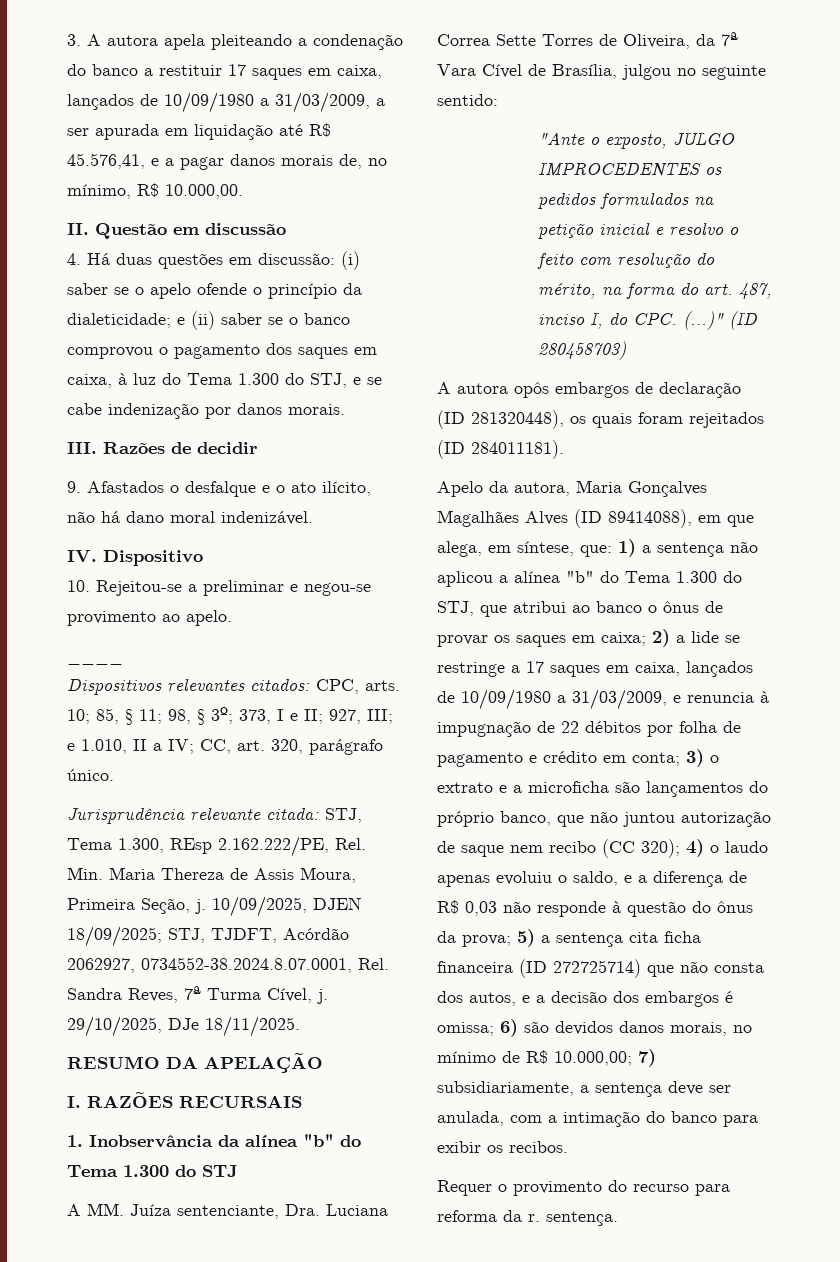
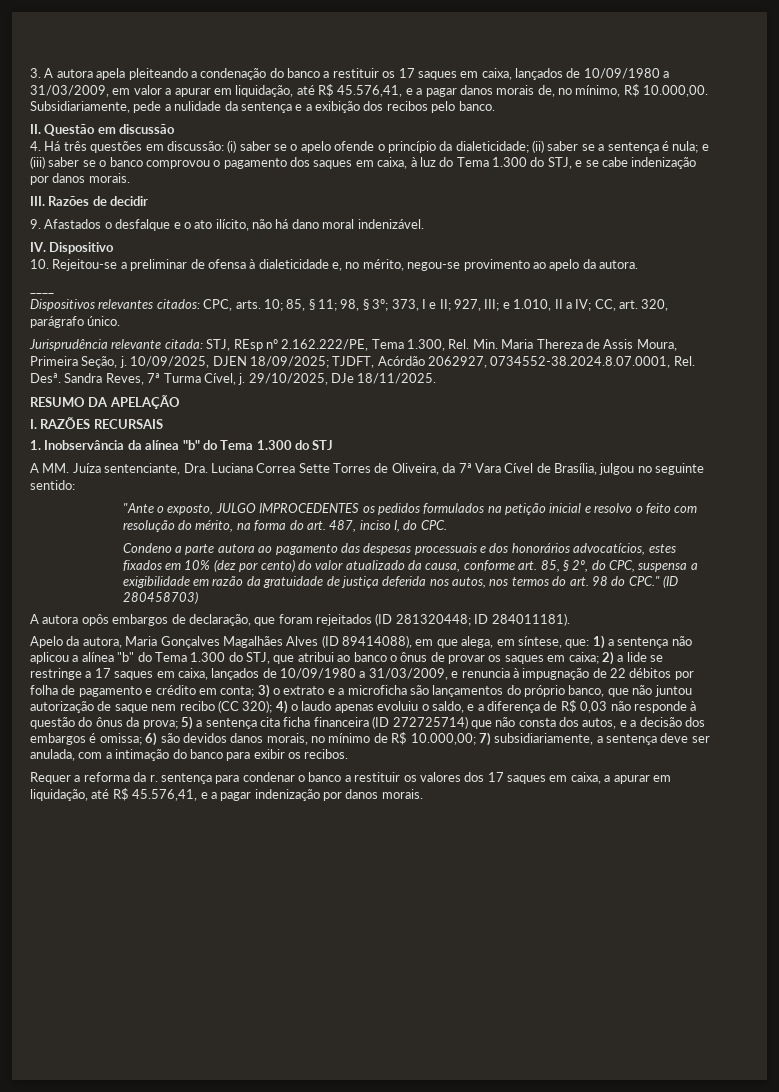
- 3. A autora apela pleiteando a condenação do banco a restituir 17 saques em caixa, lançados de 10/09/1980 a 31/03/2009, a ser apurada em liquidação até R$ 45.576,41, e a pagar danos morais de, no mínimo, R$ 10.000,00.
+ 3. A autora apela pleiteando a condenação do banco a restituir os 17 saques em caixa, lançados de 10/09/1980 a 31/03/2009, em valor a apurar em liquidação, até R$ 45.576,41, e a pagar danos morais de, no mínimo, R$ 10.000,00. Subsidiariamente, pede a nulidade da sentença e a exibição dos recibos pelo banco.
- 4. Há duas questões em discussão: (i) saber se o apelo ofende o princípio da dialeticidade; e (ii) saber se o banco comprovou o pagamento dos saques em caixa, à luz do Tema 1.300 do STJ, e se cabe indenização por danos morais.
+ 4. Há três questões em discussão: (i) saber se o apelo ofende o princípio da dialeticidade; (ii) saber se a sentença é nula; e (iii) saber se o banco comprovou o pagamento dos saques em caixa, à luz do Tema 1.300 do STJ, e se cabe indenização por danos morais.
- 10. Rejeitou-se a preliminar e negou-se provimento ao apelo.
+ 10. Rejeitou-se a preliminar de ofensa à dialeticidade e, no mérito, negou-se provimento ao apelo da autora.
- Jurisprudência relevante citada: STJ, Tema 1.300, REsp 2.162.222/PE, Rel. Min. Maria Thereza de Assis Moura, Primeira Seção, j.
+ Jurisprudência relevante citada: STJ, REsp nº 2.162.222/PE, Tema 1.300, Rel. Min. Maria Thereza de Assis Moura, Primeira Seção, j.
- 10/09/2025, DJEN 18/09/2025; STJ, TJDFT, Acórdão 2062927, 0734552-38.2024.8.07.0001, Rel. Sandra Reves, 7ª Turma Cível, j.
+ 10/09/2025, DJEN 18/09/2025; TJDFT, Acórdão 2062927, 0734552-38.2024.8.07.0001, Rel. Desª. Sandra Reves, 7ª Turma Cível, j.
- "Ante o exposto, JULGO IMPROCEDENTES os pedidos formulados na petição inicial e resolvo o feito com resolução do mérito, na forma do art. 487, inciso I, do CPC. (…)" (ID 280458703)
+ "Ante o exposto, JULGO IMPROCEDENTES os pedidos formulados na petição inicial e resolvo o feito com resolução do mérito, na forma do art. 487, inciso I, do CPC.
+ Condeno a parte autora ao pagamento das despesas processuais e dos honorários advocatícios, estes fixados em 10% (dez por cento) do valor atualizado da causa, conforme art. 85, § 2º, do CPC, suspensa a exigibilidade em razão da gratuidade de justiça deferida nos autos, nos termos do art. 98 do CPC." (ID 280458703)
- A autora opôs embargos de declaração (ID 281320448), os quais foram rejeitados (ID 284011181).
+ A autora opôs embargos de declaração, que foram rejeitados (ID 281320448; ID 284011181).
- Requer o provimento do recurso para reforma da r. sentença.
+ Requer a reforma da r. sentença para condenar o banco a restituir os valores dos 17 saques em caixa, a apurar em liquidação, até R$ 45.576,41, e a pagar indenização por danos morais.

